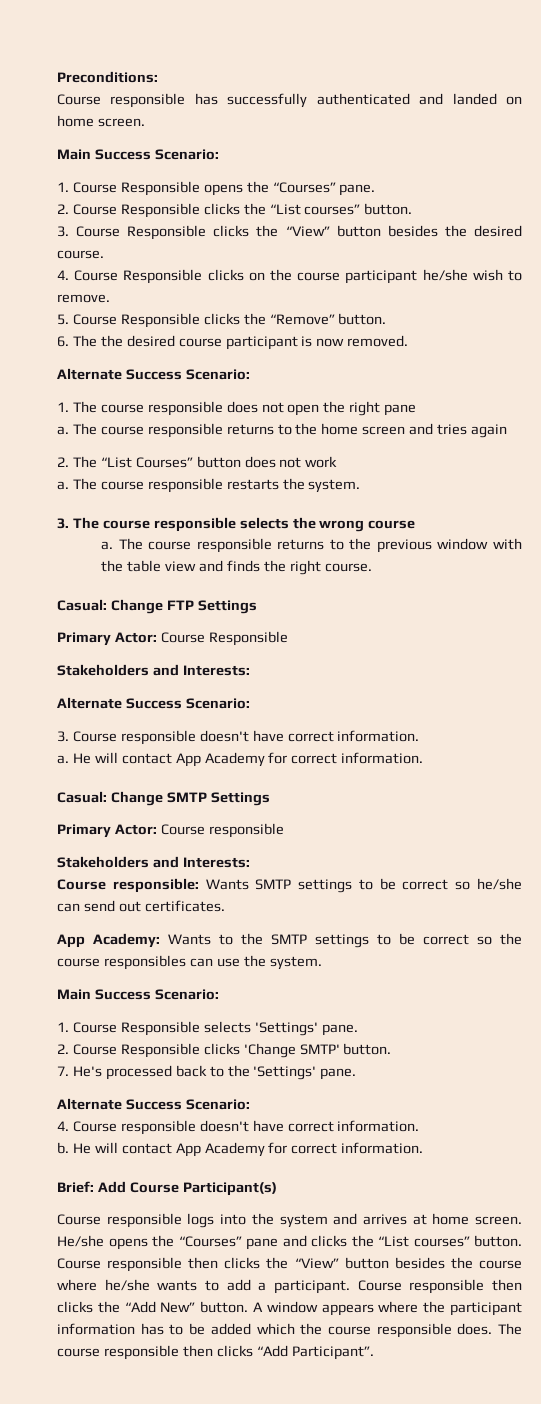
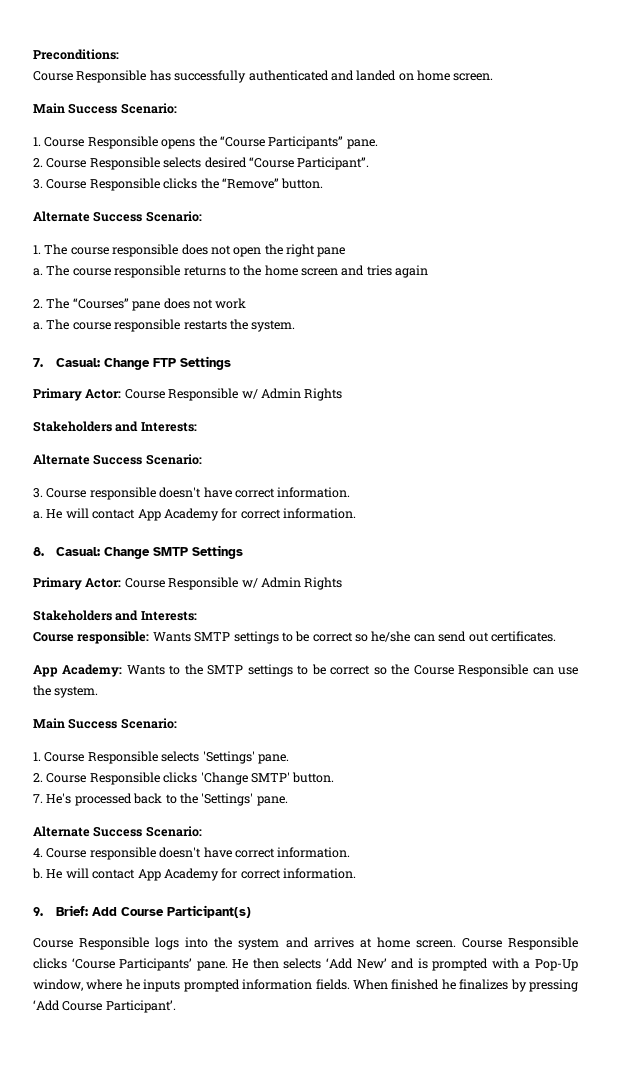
- Course responsible has successfully authenticated and landed on home screen.
+ Course Responsible has successfully authenticated and landed on home screen.
- 1. Course Responsible opens the “Courses” pane.
- 2. Course Responsible clicks the “List courses” button.
+ 1. Course Responsible opens the “Course Participants” pane.
+ 2. Course Responsible selects desired “Course Participant”.
- 3. Course Responsible clicks the “View” button besides the desired course.
- 4. Course Responsible clicks on the course participant he/she wish to remove.
- 5. Course Responsible clicks the “Remove” button.
- 6. The the desired course participant is now removed.
+ 3. Course Responsible clicks the “Remove” button.
- 2. The “List Courses” button does not work
+ 2. The “Courses” pane does not work
- 3. The course responsible selects the wrong course
- a. The course responsible returns to the previous window with the table view and finds the right course.
- Casual: Change FTP Settings
- Primary Actor: Course Responsible
+ 7. Casual: Change FTP Settings
+ Primary Actor: Course Responsible w/ Admin Rights
- Casual: Change SMTP Settings
- Primary Actor: Course responsible
+ 8. Casual: Change SMTP Settings
+ Primary Actor: Course Responsible w/ Admin Rights
- App Academy: Wants to the SMTP settings to be correct so the course responsibles can use the system.
+ App Academy: Wants to the SMTP settings to be correct so the Course Responsible can use the system.
- Brief: Add Course Participant(s)
+ 9. Brief: Add Course Participant(s)
- Course responsible logs into the system and arrives at home screen.
+ Course Responsible logs into the system and arrives at home screen.
- He/she opens the “Courses” pane and clicks the “List courses” button. Course responsible then clicks the “View” button besides the course where he/she wants to add a participant. Course responsible then clicks the “Add New” button. A window appears where the participant information has to be added which the course responsible does. The course responsible then clicks “Add Participant”.
+ Course Responsible clicks ‘Course Participants’ pane. He then selects ‘Add New’ and is prompted with a Pop-Up window, where he inputs prompted information fields. When finished he finalizes by pressing ‘Add Course Participant’.

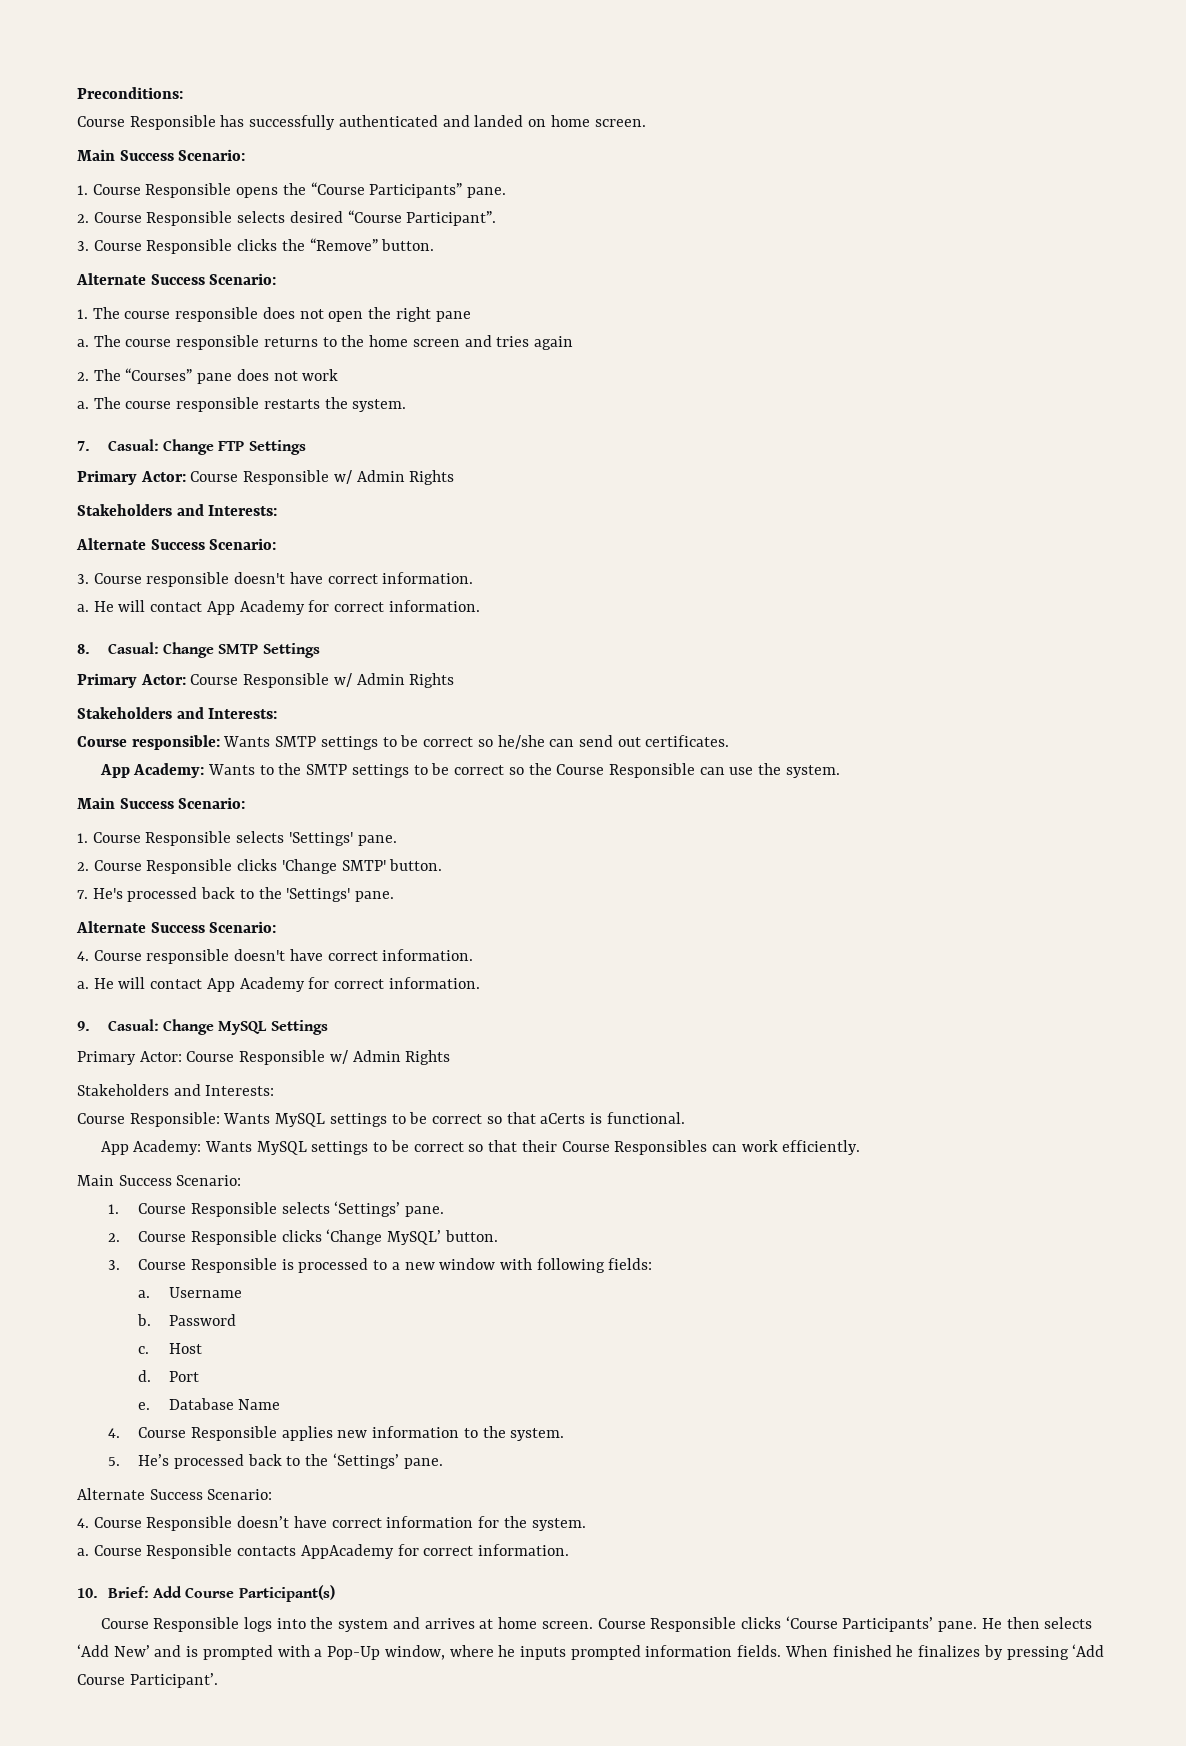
  4. Course responsible doesn't have correct information.
- b.
+ a.
- 9. Brief: Add Course Participant(s)
+ 9. Casual: Change MySQL Settings
+ Primary Actor: Course Responsible w/ Admin Rights
+ Stakeholders and Interests:
+ Course Responsible: Wants MySQL settings to be correct so that aCerts is functional.
+ App Academy: Wants MySQL settings to be correct so that their Course Responsibles can work efficiently.
+ Main Success Scenario:
+ 1. Course Responsible selects ‘Settings’ pane.
+ 2. Course Responsible clicks ‘Change MySQL’ button.
+ 3. Course Responsible is processed to a new window with following fields:
+ a. Username
+ b. Password
+ c. Host
+ d. Port
+ e. Database Name
+ 4. Course Responsible applies new information to the system.
+ 5. He’s processed back to the ‘Settings’ pane.
+ Alternate Success Scenario:
+ 4. Course Responsible doesn’t have correct information for the system.
+ a. Course Responsible contacts AppAcademy for correct information.
+ 10. Brief: Add Course Participant(s)

